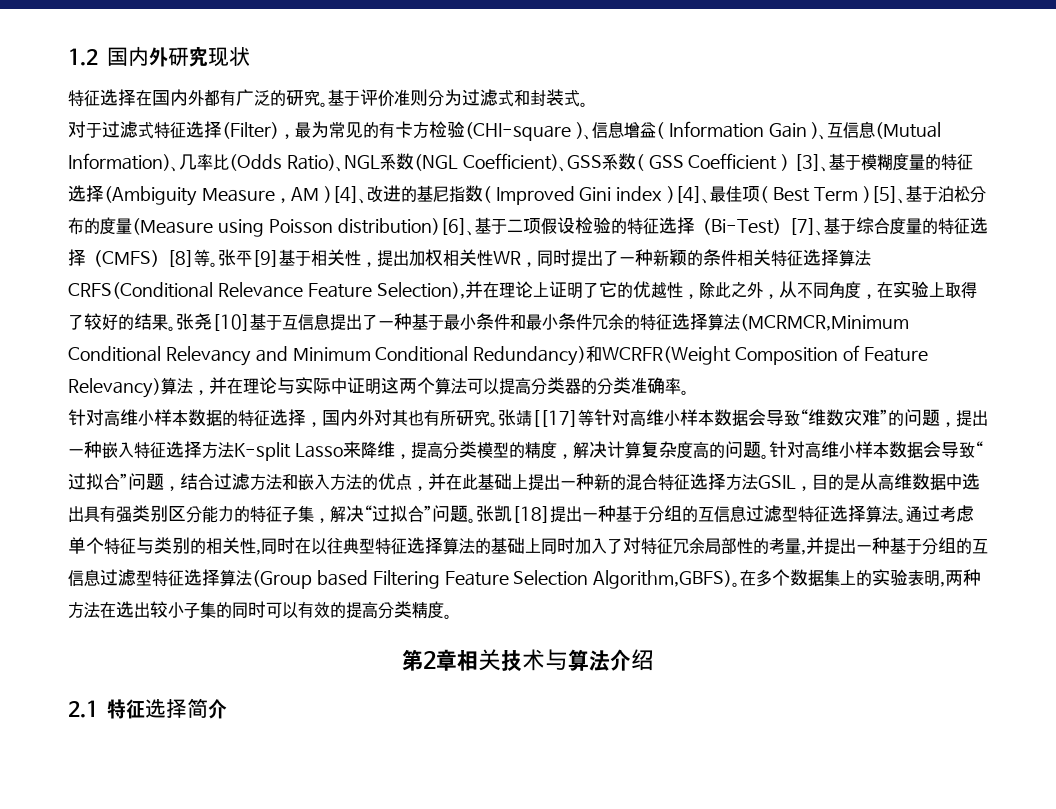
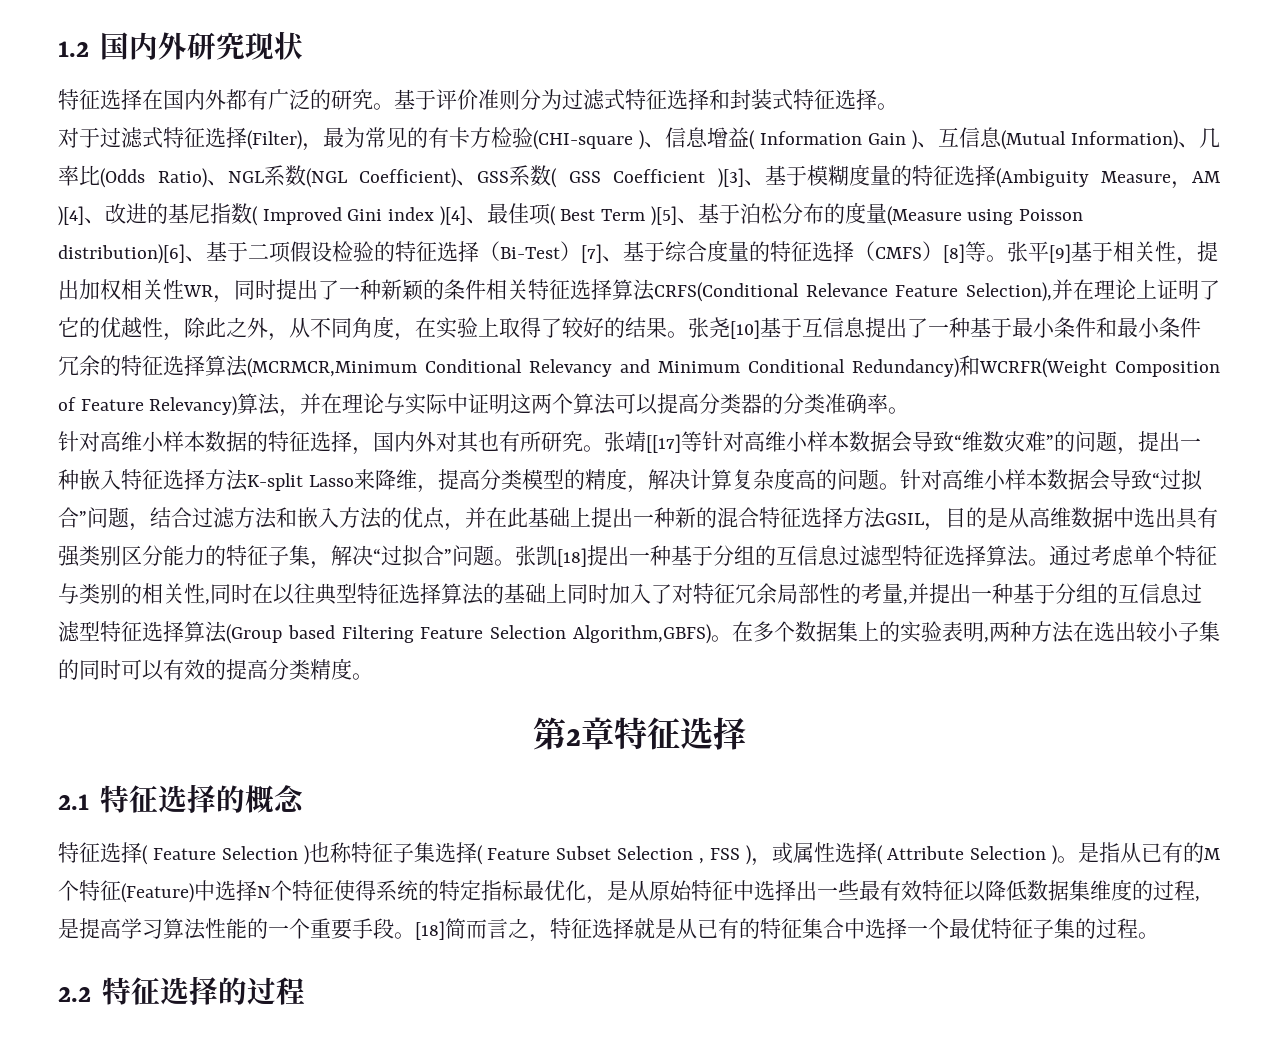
- 基于评价准则分为过滤式和封装式。
+ 基于评价准则分为过滤式特征选择和封装式特征选择。
- 对于过滤式特征选择(Filter)，最为常见的有卡方检验(CHI-square )、信息增益( Information Gain )、互信息(Mutual Information)、几率比(Odds Ratio)、NGL系数(NGL Coefficient)、GSS系数( GSS Coefficient ) [3]、基于模糊度量的特征选择(Ambiguity Measure，AM )[4]、改进的基尼指数( Improved Gini index )[4]、最佳项( Best Term )[5]、基于泊松分布的度量(Measure using Poisson distribution)[6]、基于二项假设检验的特征选择（Bi-Test）[7]、基于综合度量的特征选择（CMFS）[8]等。
+ 对于过滤式特征选择(Filter)，最为常见的有卡方检验(CHI-square )、信息增益( Information Gain )、互信息(Mutual Information)、几率比(Odds Ratio)、NGL系数(NGL Coefficient)、GSS系数( GSS Coefficient )[3]、基于模糊度量的特征选择(Ambiguity Measure，AM )[4]、改进的基尼指数( Improved Gini index )[4]、最佳项( Best Term )[5]、基于泊松分布的度量(Measure using Poisson distribution)[6]、基于二项假设检验的特征选择（Bi-Test）[7]、基于综合度量的特征选择（CMFS）[8]等。
- 第2章相关技术与算法介绍
+ 第2章特征选择
- 2.1特征选择简介
+ 2.1特征选择的概念
+ 特征选择( Feature Selection )也称特征子集选择( Feature Subset Selection , FSS )，或属性选择( Attribute Selection )。是指从已有的M个特征(Feature)中选择N个特征使得系统的特定指标最优化，是从原始特征中选择出一些最有效特征以降低数据集维度的过程,是提高学习算法性能的一个重要手段。[18]简而言之，特征选择就是从已有的特征集合中选择一个最优特征子集的过程。
+ 2.2特征选择的过程

